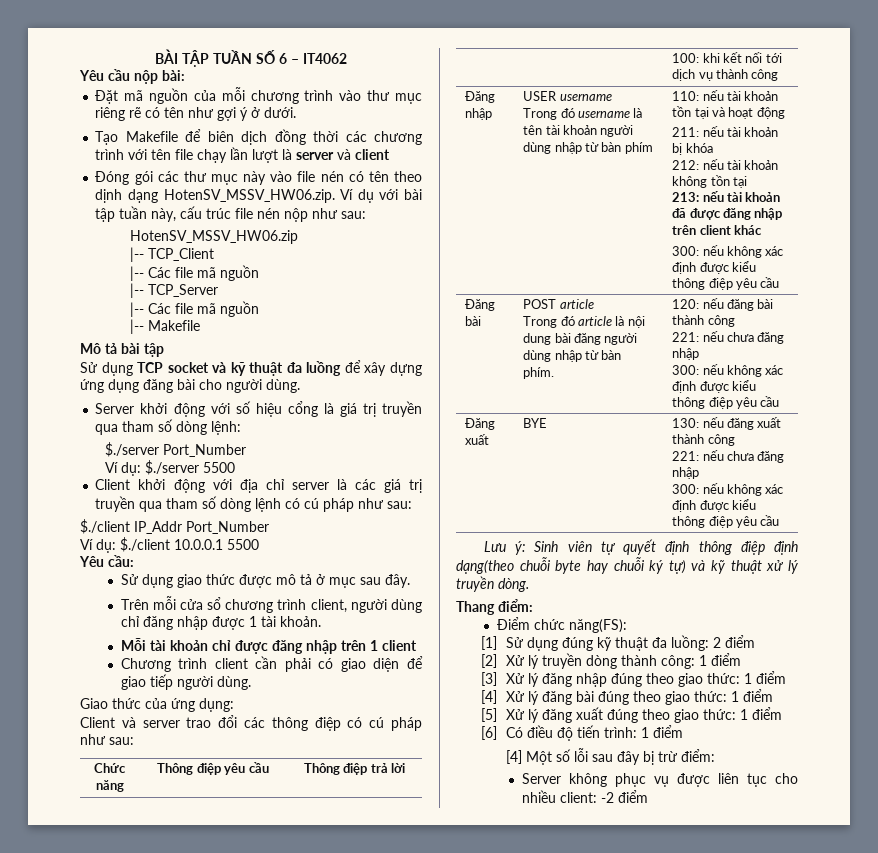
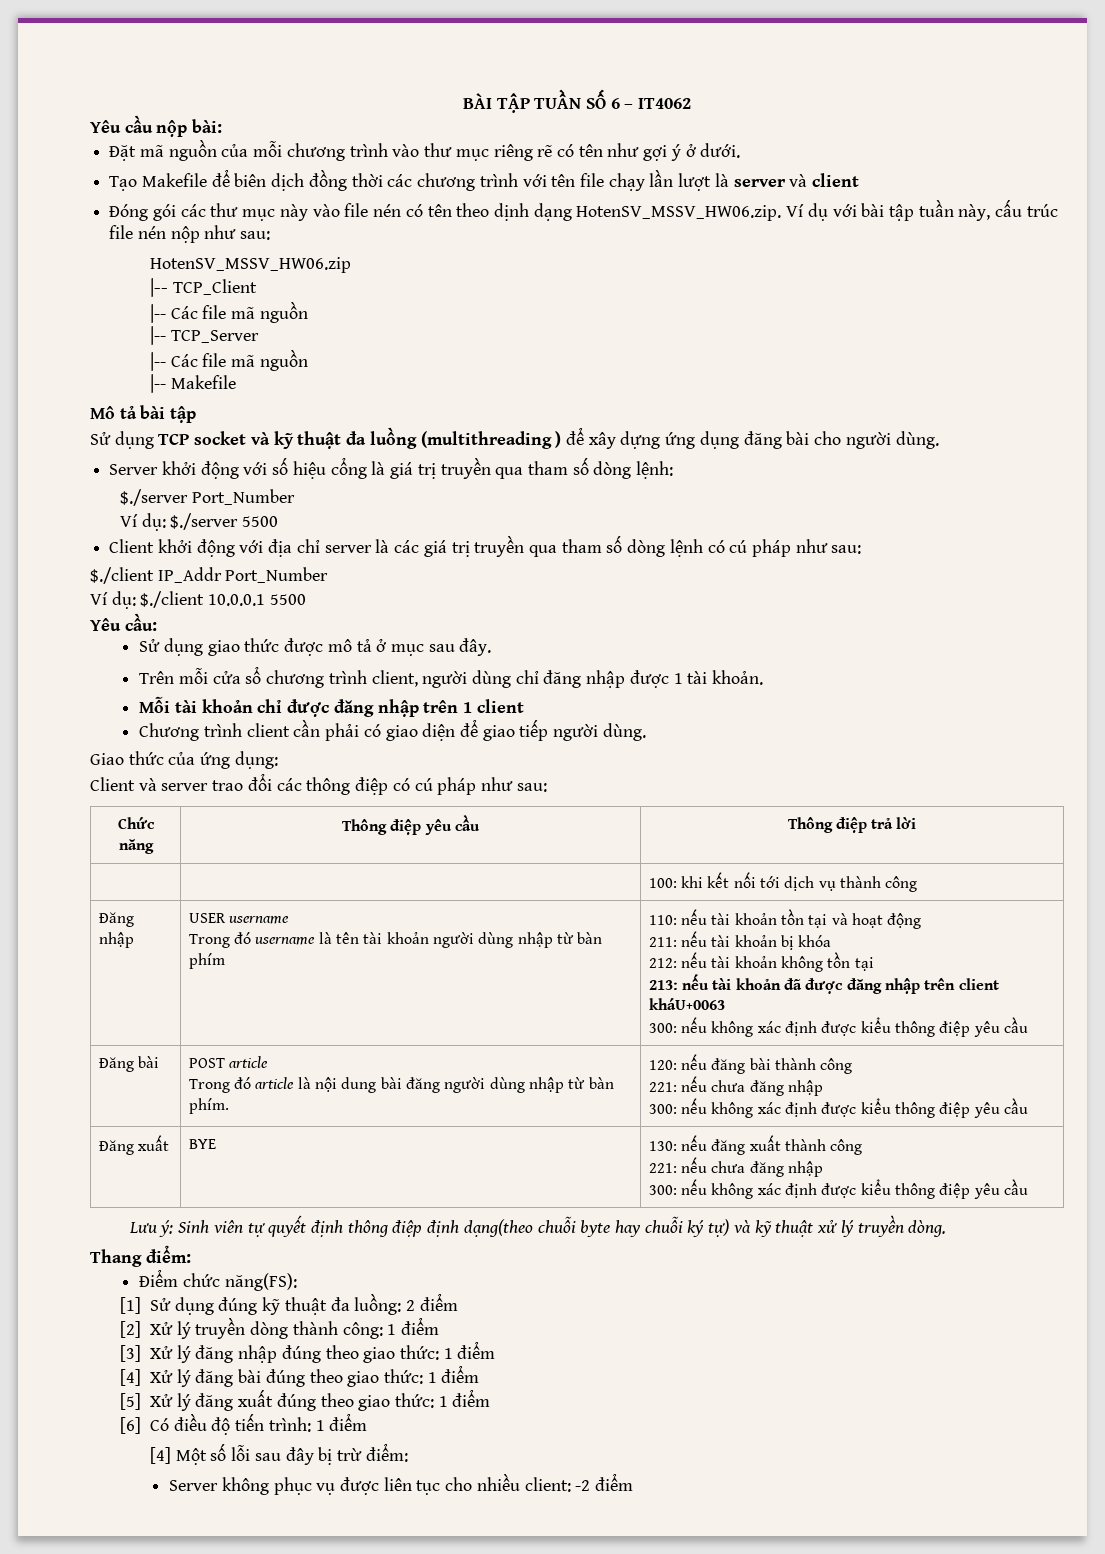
- Sử dụng TCP socket và kỹ thuật đa luồng để xây dựng ứng dụng đăng bài cho người dùng.
+ Sử dụng TCP socket và kỹ thuật đa luồng (multithreading ) để xây dựng ứng dụng đăng bài cho người dùng.
- 213: nếu tài khoản đã được đăng nhập trên client khác
+ 213: nếu tài khoản đã được đăng nhập trên client kháU+0063

